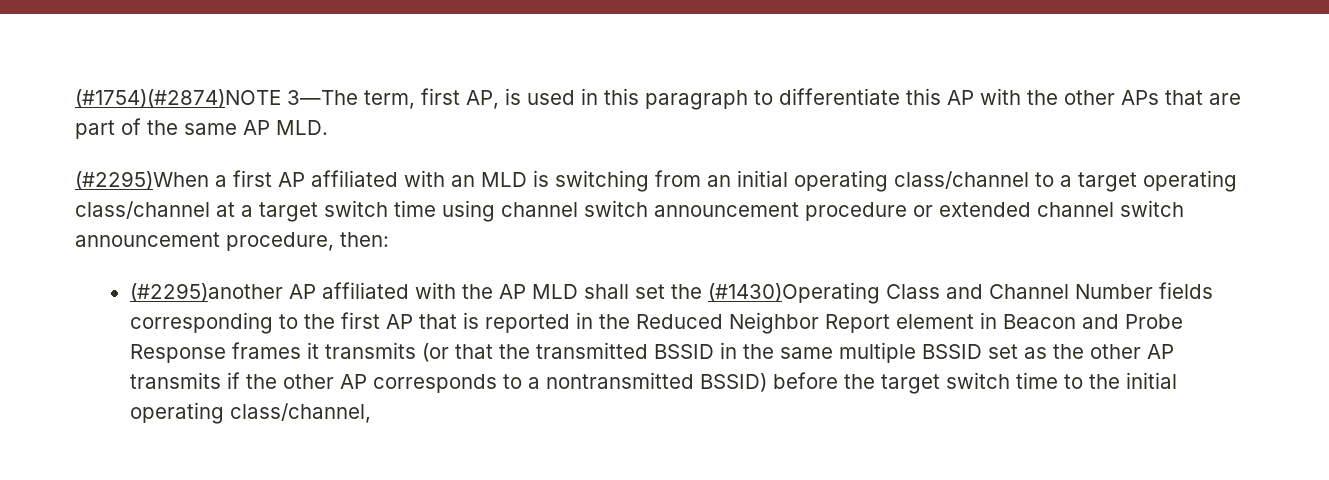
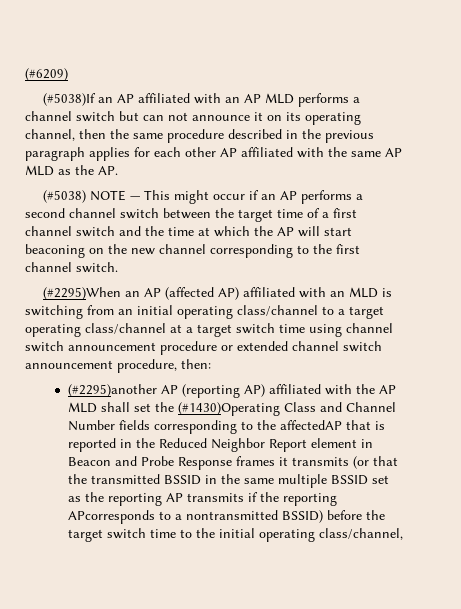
- (#1754)(#2874)NOTE 3—The term, first AP, is used in this paragraph to differentiate this AP with the other APs that are part of the same AP MLD.
- (#2295)When a first AP affiliated with an MLD is switching from an initial operating class/channel to a target operating class/channel at a target switch time using channel switch announcement procedure or extended channel switch announcement procedure, then:
+ (#6209)
+ (#5038)If an AP affiliated with an AP MLD performs a channel switch but can not announce it on its operating channel, then the same procedure described in the previous paragraph applies for each other AP affiliated with the same AP MLD as the AP.
+ (#5038) NOTE — This might occur if an AP performs a second channel switch between the target time of a first channel switch and the time at which the AP will start beaconing on the new channel corresponding to the first channel switch.
+ (#2295)When an AP (affected AP) affiliated with an MLD is switching from an initial operating class/channel to a target operating class/channel at a target switch time using channel switch announcement procedure or extended channel switch announcement procedure, then:
- (#2295)another AP affiliated with the AP MLD shall set the (#1430)Operating Class and Channel Number fields corresponding to the first AP that is reported in the Reduced Neighbor Report element in Beacon and Probe Response frames it transmits (or that the transmitted BSSID in the same multiple BSSID set as the other AP transmits if the other AP corresponds to a nontransmitted BSSID) before the target switch time to the initial operating class/channel,
+ (#2295)another AP (reporting AP) affiliated with the AP MLD shall set the (#1430)Operating Class and Channel Number fields corresponding to the affectedAP that is reported in the Reduced Neighbor Report element in Beacon and Probe Response frames it transmits (or that the transmitted BSSID in the same multiple BSSID set as the reporting AP transmits if the reporting APcorresponds to a nontransmitted BSSID) before the target switch time to the initial operating class/channel,

